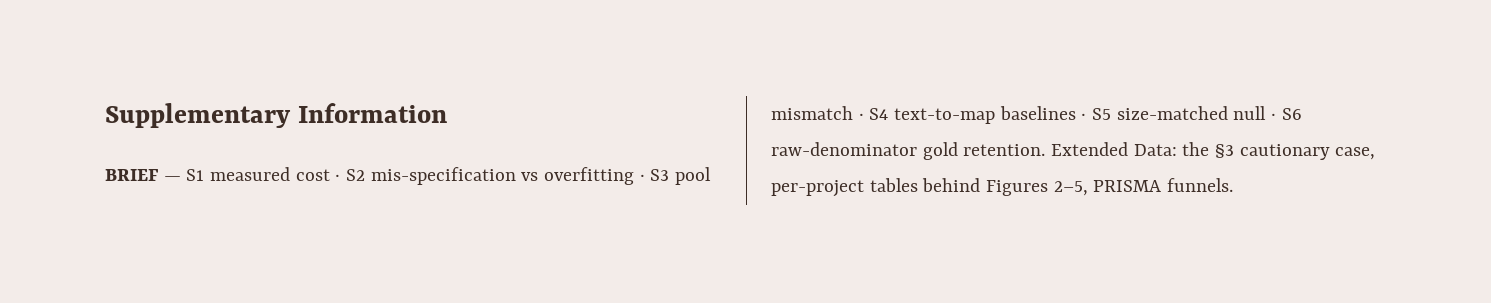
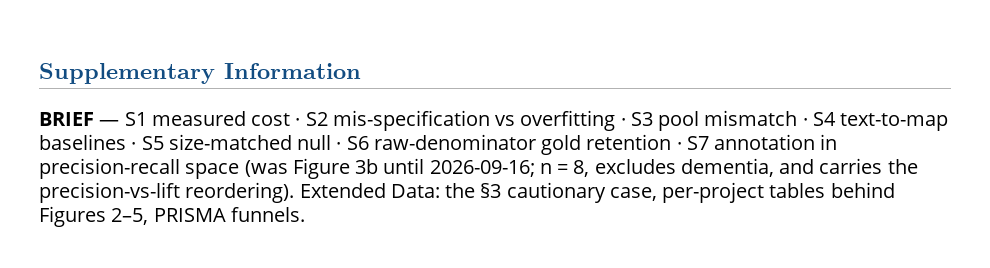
- BRIEF — S1 measured cost · S2 mis-specification vs overfitting · S3 pool mismatch · S4 text-to-map baselines · S5 size-matched null · S6 raw-denominator gold retention.
+ BRIEF — S1 measured cost · S2 mis-specification vs overfitting · S3 pool mismatch · S4 text-to-map baselines · S5 size-matched null · S6 raw-denominator gold retention · S7 annotation in precision-recall space (was Figure 3b until 2026-09-16; n = 8, excludes dementia, and carries the precision-vs-lift reordering).

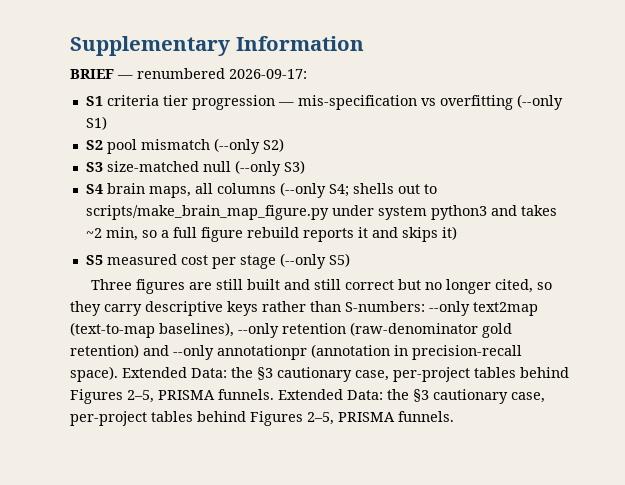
- BRIEF — S1 measured cost · S2 mis-specification vs overfitting · S3 pool mismatch · S4 text-to-map baselines · S5 size-matched null · S6 raw-denominator gold retention · S7 annotation in precision-recall space (was Figure 3b until 2026-09-16; n = 8, excludes dementia, and carries the precision-vs-lift reordering).
+ BRIEF — renumbered 2026-09-17:
+ S1 criteria tier progression — mis-specification vs overfitting (--only S1)
+ S2 pool mismatch (--only S2)
+ S3 size-matched null (--only S3)
+ S4 brain maps, all columns (--only S4; shells out to scripts/make_brain_map_figure.py under system python3 and takes ~2 min, so a full figure rebuild reports it and skips it)
+ S5 measured cost per stage (--only S5)
+ Three figures are still built and still correct but no longer cited, so they carry descriptive keys rather than S-numbers: --only text2map (text-to-map baselines), --only retention (raw-denominator gold retention) and --only annotationpr (annotation in precision-recall space).
- Extended Data: the §3 cautionary case, per-project tables behind Figures 2–5, PRISMA funnels.
+ Extended Data: the §3 cautionary case, per-project tables behind Figures 2–5, PRISMA funnels. Extended Data: the §3 cautionary case, per-project tables behind Figures 2–5, PRISMA funnels.

